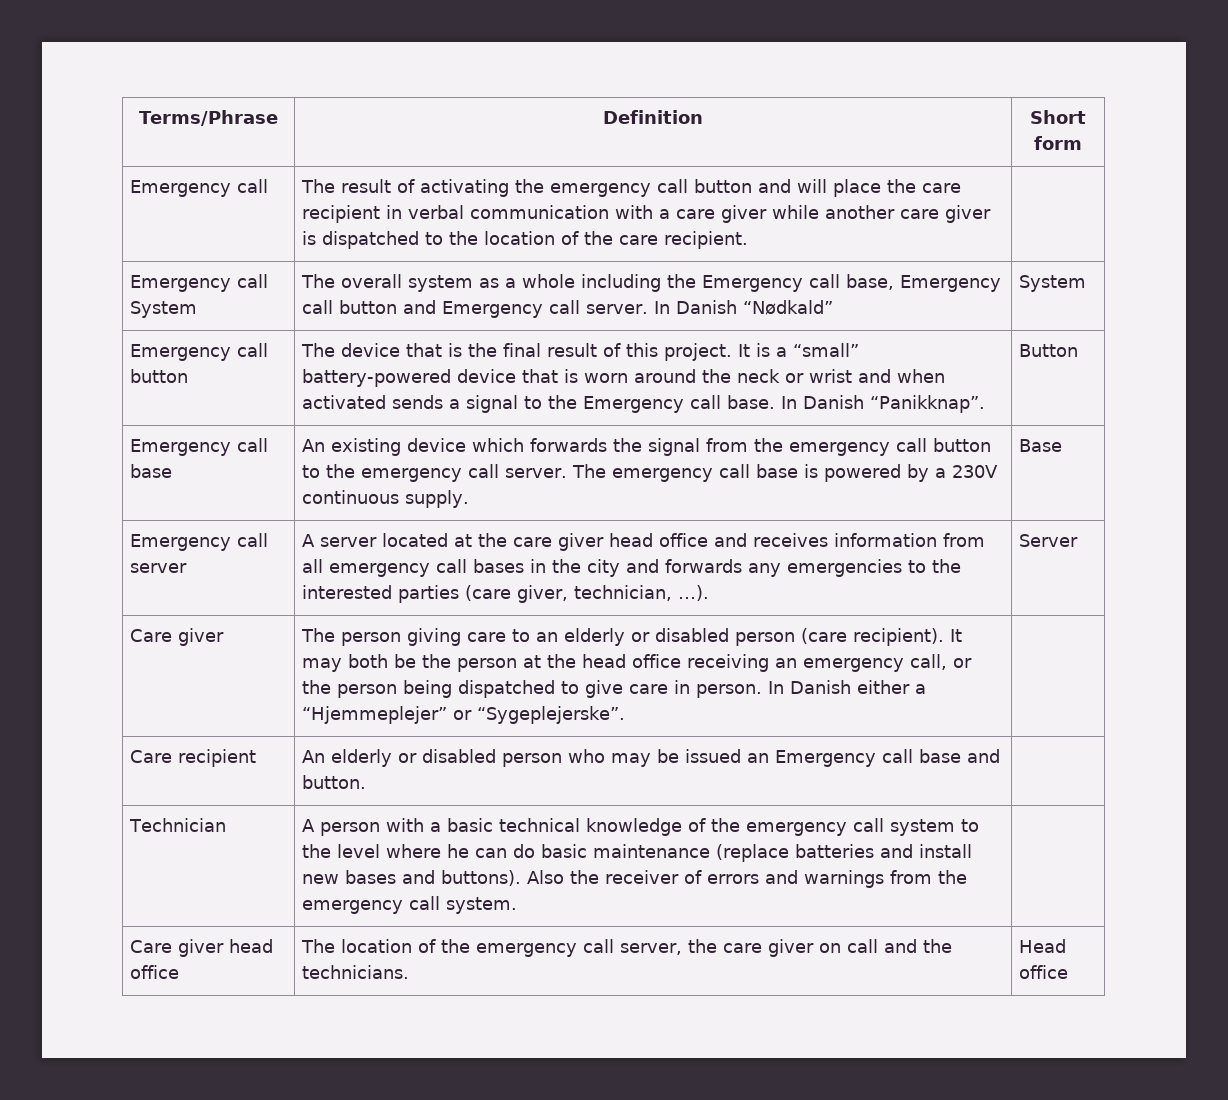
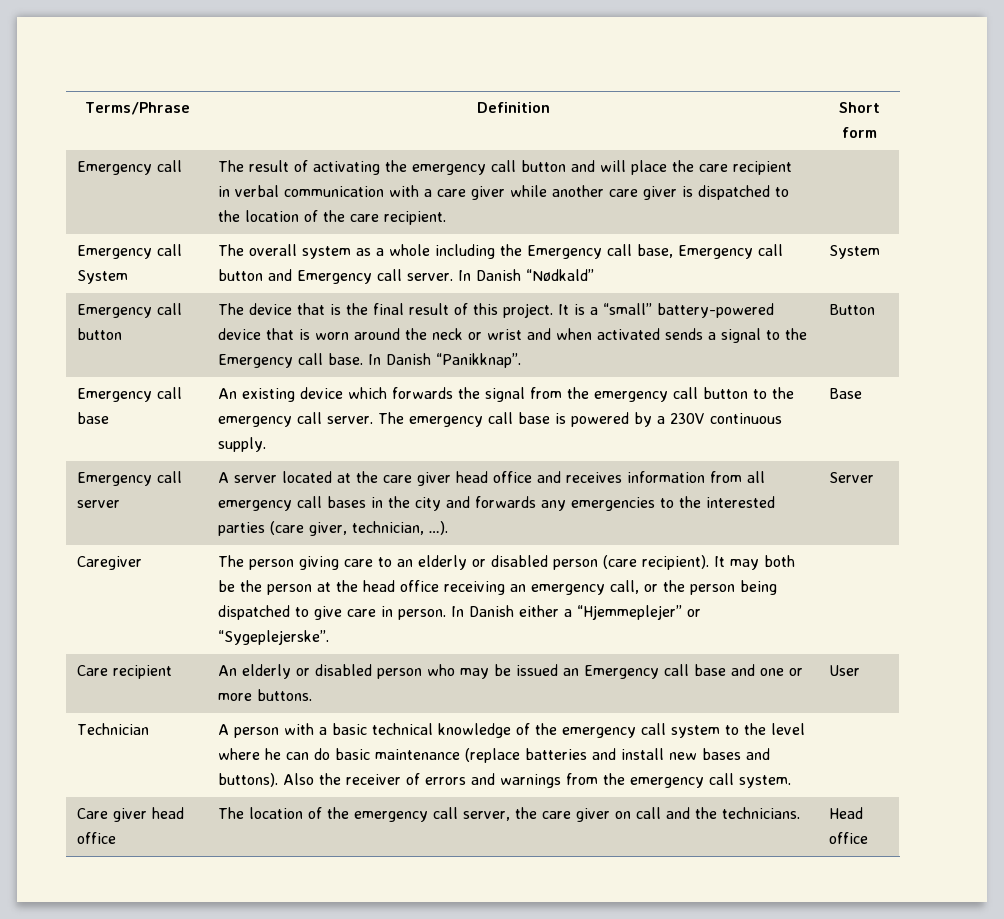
  Emergency call server | A server located at the care giver head office and receives information from all emergency call bases in the city and forwards any emergencies to the interested parties (care giver, technician, …). | Server
- Care giver
+ Caregiver
- Care recipient | An elderly or disabled person who may be issued an Emergency call base and button. |
+ Care recipient | An elderly or disabled person who may be issued an Emergency call base and one or more buttons. | User

